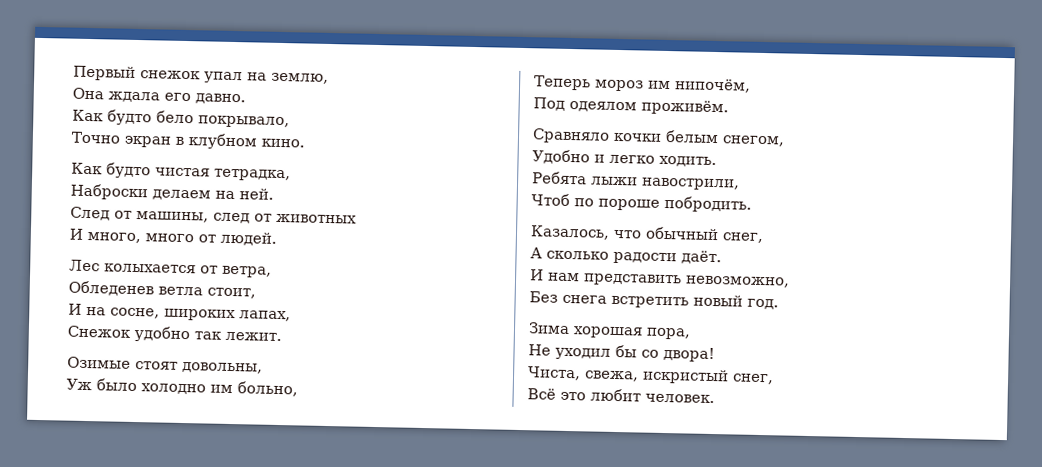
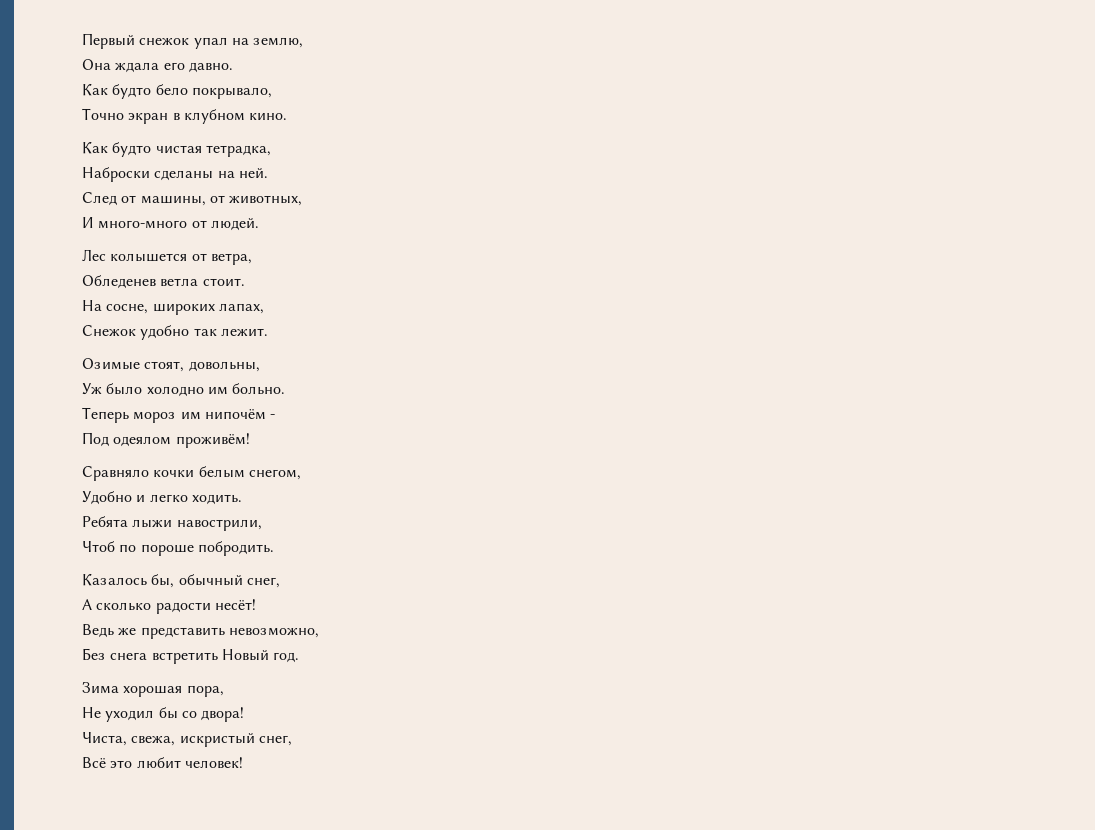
- Наброски делаем на ней.
+ Наброски сделаны на ней.
- След от машины, след от животных
- И много, много от людей.
+ След от машины, от животных,
+ И много-много от людей.
- Лес колыхается от ветра,
+ Лес колышется от ветра,
- Обледенев ветла стоит,
- И на сосне, широких лапах,
+ Обледенев ветла стоит.
+ На сосне, широких лапах,
- Озимые стоят довольны,
+ Озимые стоят, довольны,
- Уж было холодно им больно,
+ Уж было холодно им больно.
- Теперь мороз им нипочём,
+ Теперь мороз им нипочём -
- Под одеялом проживём.
+ Под одеялом проживём!
- Казалось, что обычный снег,
+ Казалось бы, обычный снег,
- А сколько радости даёт.
- И нам представить невозможно,
+ А сколько радости несёт!
+ Ведь же представить невозможно,
- Без снега встретить новый год.
+ Без снега встретить Новый год.
- Всё это любит человек.
+ Всё это любит человек!

